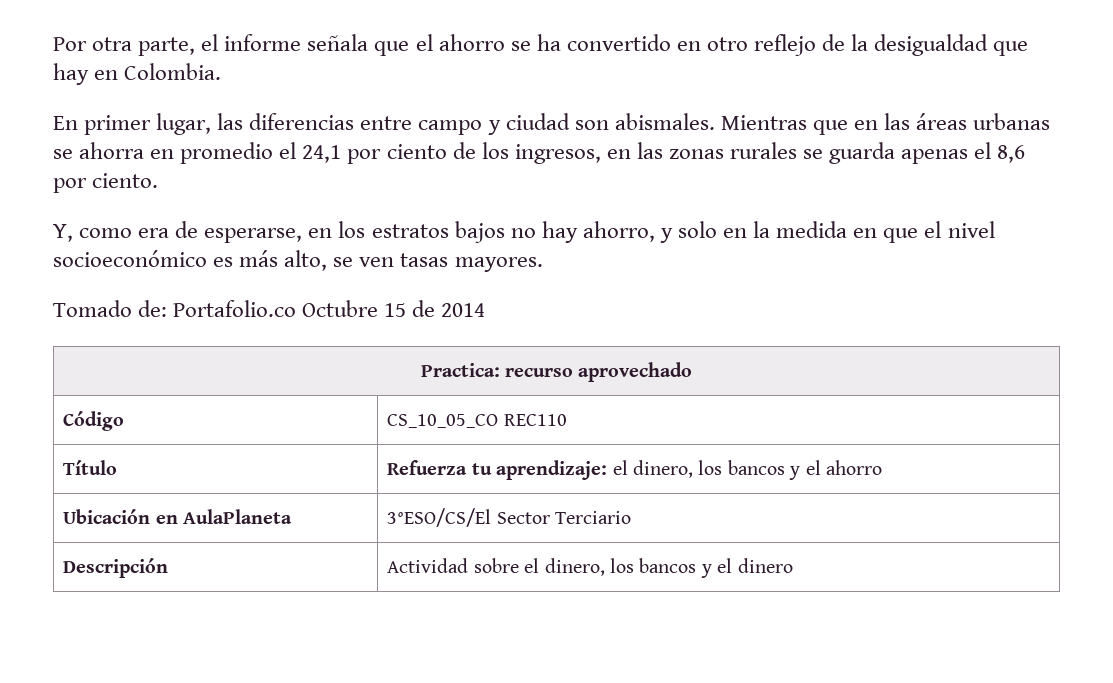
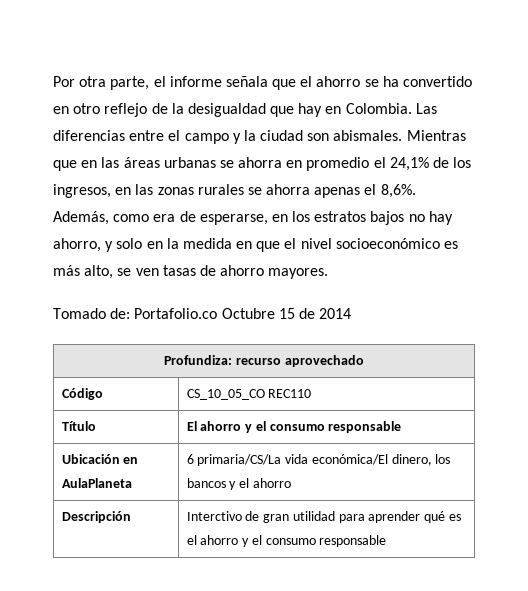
- Por otra parte, el informe señala que el ahorro se ha convertido en otro reflejo de la desigualdad que hay en Colombia.
- En primer lugar, las diferencias entre campo y ciudad son abismales.
+ Por otra parte, el informe señala que el ahorro se ha convertido en otro reflejo de la desigualdad que hay en Colombia. Las diferencias entre el campo y la ciudad son abismales.
- Mientras que en las áreas urbanas se ahorra en promedio el 24,1 por ciento de los ingresos, en las zonas rurales se guarda apenas el 8,6 por ciento.
- Y, como era de esperarse, en los estratos bajos no hay ahorro, y solo en la medida en que el nivel socioeconómico es más alto, se ven tasas mayores.
+ Mientras que en las áreas urbanas se ahorra en promedio el 24,1% de los ingresos, en las zonas rurales se ahorra apenas el 8,6%. Además, como era de esperarse, en los estratos bajos no hay ahorro, y solo en la medida en que el nivel socioeconómico es más alto, se ven tasas de ahorro mayores.
- Practica: recurso aprovechado
+ Profundiza: recurso aprovechado
- Título | Refuerza tu aprendizaje: el dinero, los bancos y el ahorro
+ Título | El ahorro y el consumo responsable
+ Ubicación en AulaPlaneta | 6 primaria/CS/La vida económica/El dinero, los bancos y el ahorro
- Ubicación en AulaPlaneta | 3°ESO/CS/El Sector Terciario
- Descripción | Actividad sobre el dinero, los bancos y el dinero
+ Descripción | Interctivo de gran utilidad para aprender qué es el ahorro y el consumo responsable

